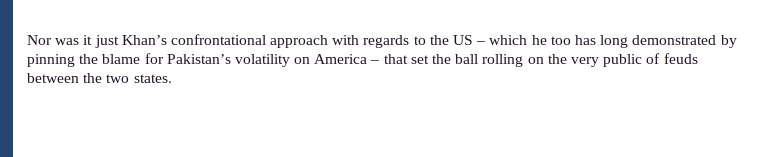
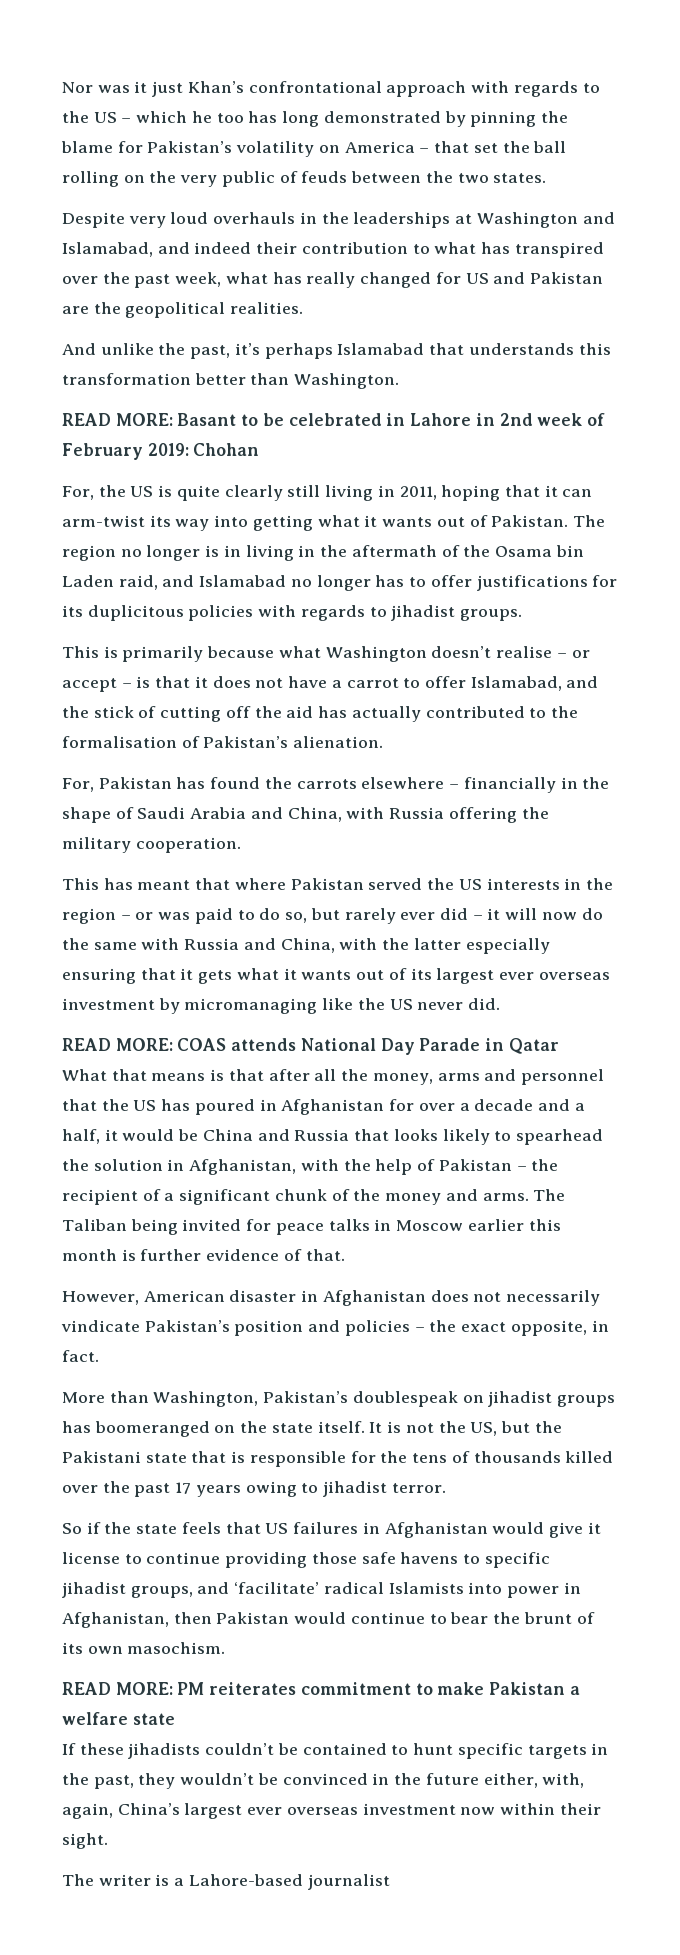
+ Despite very loud overhauls in the leaderships at Washington and Islamabad, and indeed their contribution to what has transpired over the past week, what has really changed for US and Pakistan are the geopolitical realities.
+ And unlike the past, it’s perhaps Islamabad that understands this transformation better than Washington.
+ READ MORE: Basant to be celebrated in Lahore in 2nd week of February 2019: Chohan
+ For, the US is quite clearly still living in 2011, hoping that it can arm-twist its way into getting what it wants out of Pakistan. The region no longer is in living in the aftermath of the Osama bin Laden raid, and Islamabad no longer has to offer justifications for its duplicitous policies with regards to jihadist groups.
+ This is primarily because what Washington doesn’t realise – or accept – is that it does not have a carrot to offer Islamabad, and the stick of cutting off the aid has actually contributed to the formalisation of Pakistan’s alienation.
+ For, Pakistan has found the carrots elsewhere – financially in the shape of Saudi Arabia and China, with Russia offering the military cooperation.
+ This has meant that where Pakistan served the US interests in the region – or was paid to do so, but rarely ever did – it will now do the same with Russia and China, with the latter especially ensuring that it gets what it wants out of its largest ever overseas investment by micromanaging like the US never did.
+ READ MORE: COAS attends National Day Parade in Qatar
+ What that means is that after all the money, arms and personnel that the US has poured in Afghanistan for over a decade and a half, it would be China and Russia that looks likely to spearhead the solution in Afghanistan, with the help of Pakistan – the recipient of a significant chunk of the money and arms. The Taliban being invited for peace talks in Moscow earlier this month is further evidence of that.
+ However, American disaster in Afghanistan does not necessarily vindicate Pakistan’s position and policies – the exact opposite, in fact.
+ More than Washington, Pakistan’s doublespeak on jihadist groups has boomeranged on the state itself. It is not the US, but the Pakistani state that is responsible for the tens of thousands killed over the past 17 years owing to jihadist terror.
+ So if the state feels that US failures in Afghanistan would give it license to continue providing those safe havens to specific jihadist groups, and ‘facilitate’ radical Islamists into power in Afghanistan, then Pakistan would continue to bear the brunt of its own masochism.
+ READ MORE: PM reiterates commitment to make Pakistan a welfare state
+ If these jihadists couldn’t be contained to hunt specific targets in the past, they wouldn’t be convinced in the future either, with, again, China’s largest ever overseas investment now within their sight.
+ The writer is a Lahore-based journalist

